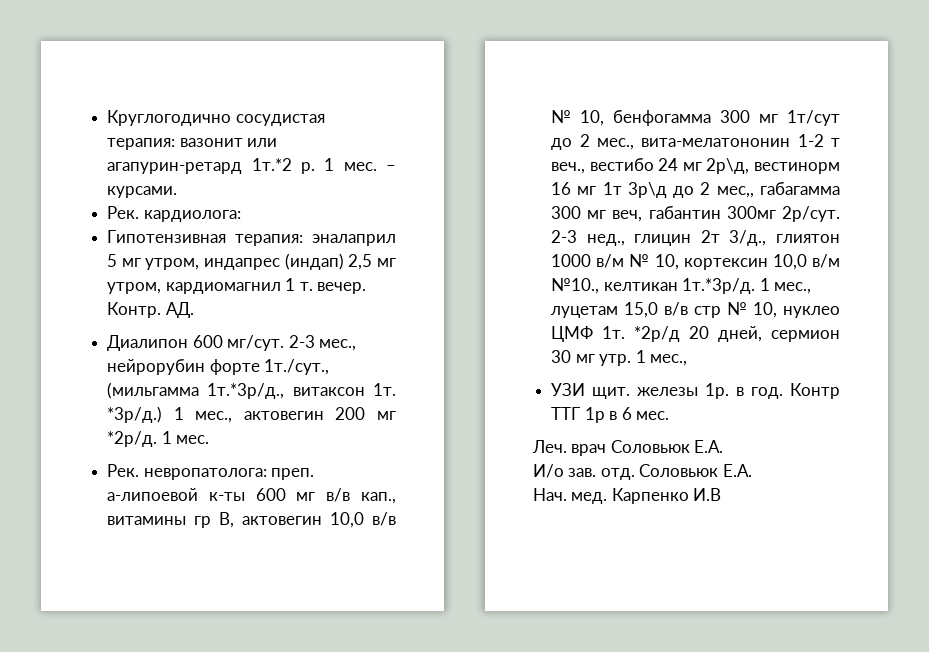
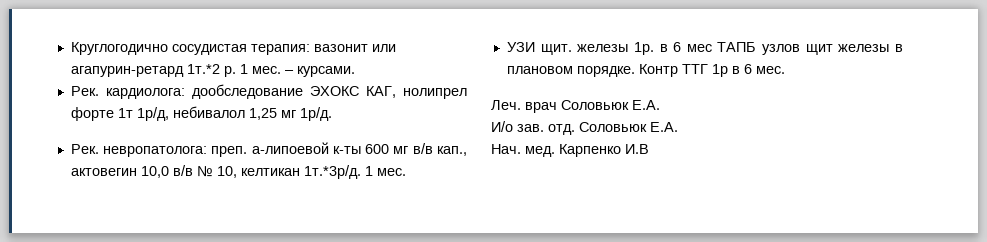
- Рек. кардиолога:
- Гипотензивная терапия: эналаприл 5 мг утром, индапрес (индап) 2,5 мг утром, кардиомагнил 1 т. вечер. Контр. АД.
- Диалипон 600 мг/сут. 2-3 мес., нейрорубин форте 1т./сут., (мильгамма 1т.*3р/д., витаксон 1т. *3р/д.) 1 мес., актовегин 200 мг *2р/д. 1 мес.
+ Рек. кардиолога: дообследование ЭХОКС КАГ, нолипрел форте 1т 1р/д, небивалол 1,25 мг 1р/д.
- Рек. невропатолога: преп. а-липоевой к-ты 600 мг в/в кап., витамины гр В, актовегин 10,0 в/в № 10, бенфогамма 300 мг 1т/сут до 2 мес., вита-мелатононин 1-2 т веч., вестибо 24 мг 2р\д, вестинорм 16 мг 1т 3р\д до 2 мес,, габагамма 300 мг веч, габантин 300мг 2р/сут. 2-3 нед., глицин 2т 3/д., глиятон 1000 в/м № 10, кортексин 10,0 в/м №10., келтикан 1т.*3р/д. 1 мес., луцетам 15,0 в/в стр № 10, нуклео ЦМФ 1т. *2р/д 20 дней, сермион 30 мг утр. 1 мес.,
+ Рек. невропатолога: преп. а-липоевой к-ты 600 мг в/в кап., актовегин 10,0 в/в № 10, келтикан 1т.*3р/д. 1 мес.
- УЗИ щит. железы 1р. в год.
+ УЗИ щит. железы 1р. в 6 мес ТАПБ узлов щит железы в плановом порядке.

